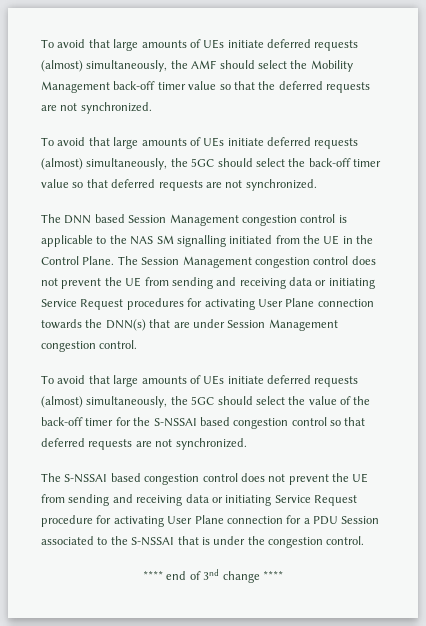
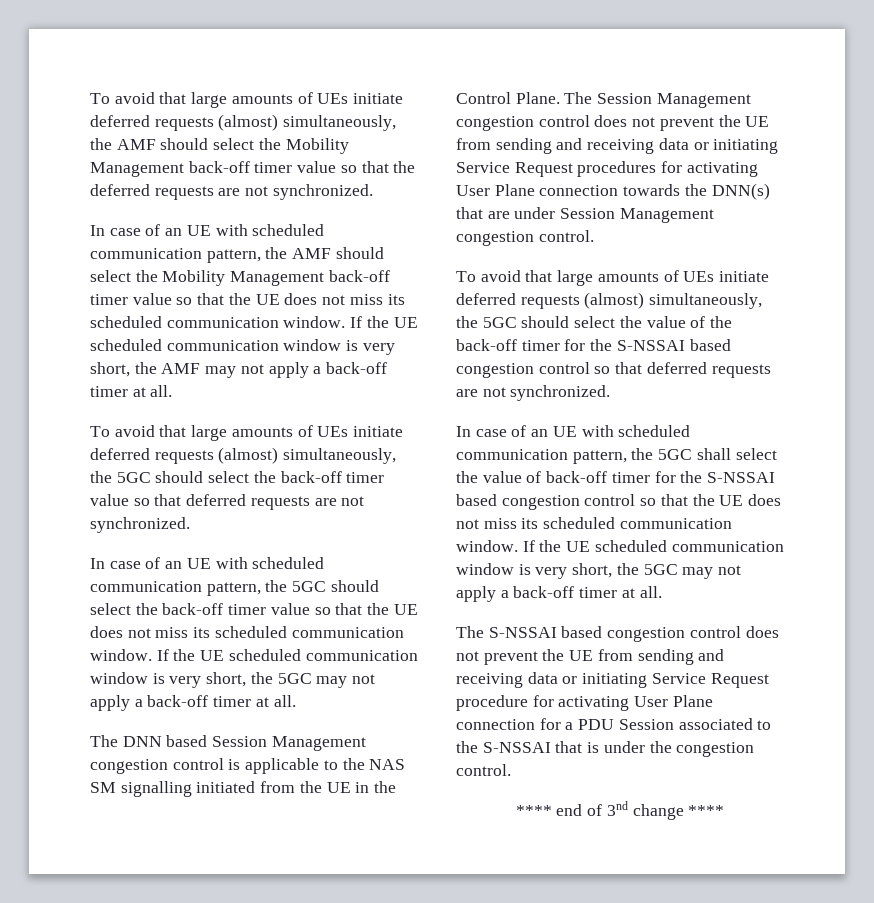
+ In case of an UE with scheduled communication pattern, the AMF should select the Mobility Management back-off timer value so that the UE does not miss its scheduled communication window. If the UE scheduled communication window is very short, the AMF may not apply a back-off timer at all.
+ In case of an UE with scheduled communication pattern, the 5GC should select the back-off timer value so that the UE does not miss its scheduled communication window. If the UE scheduled communication window is very short, the 5GC may not apply a back-off timer at all.
+ In case of an UE with scheduled communication pattern, the 5GC shall select the value of back-off timer for the S-NSSAI based congestion control so that the UE does not miss its scheduled communication window. If the UE scheduled communication window is very short, the 5GC may not apply a back-off timer at all.

